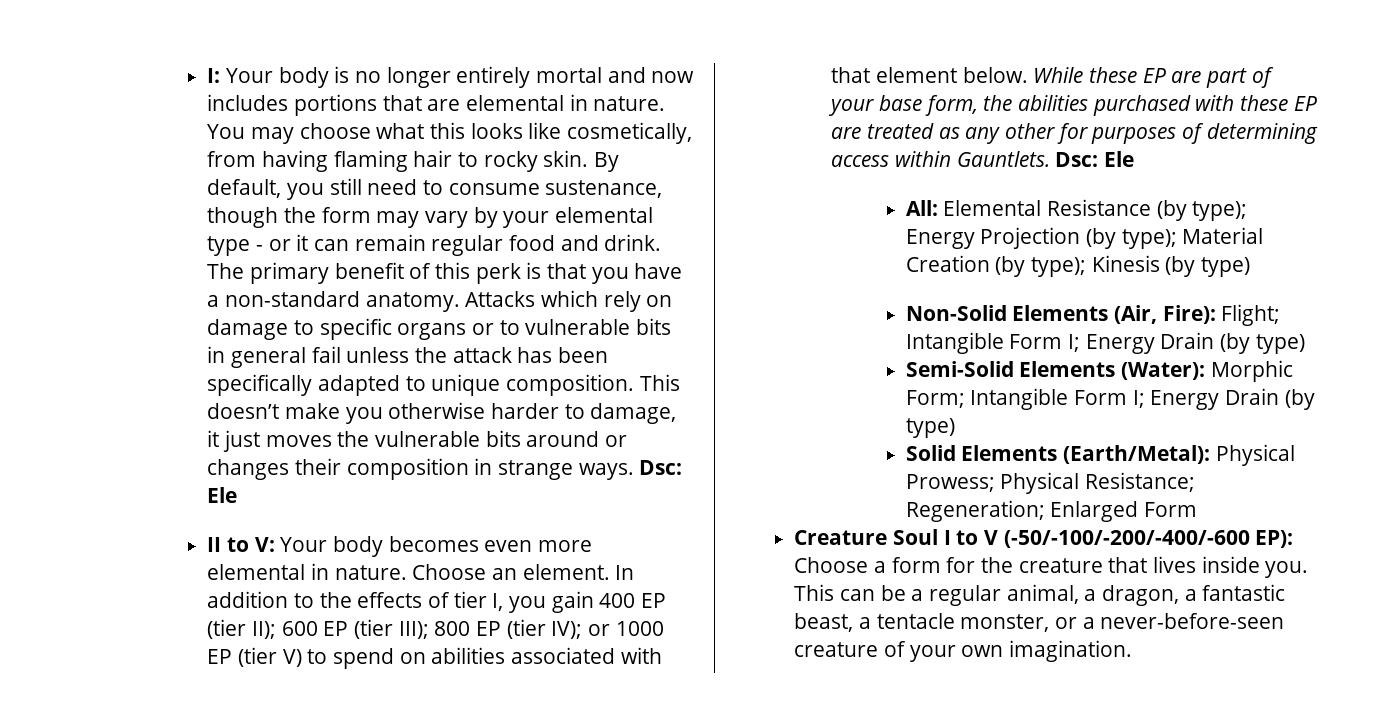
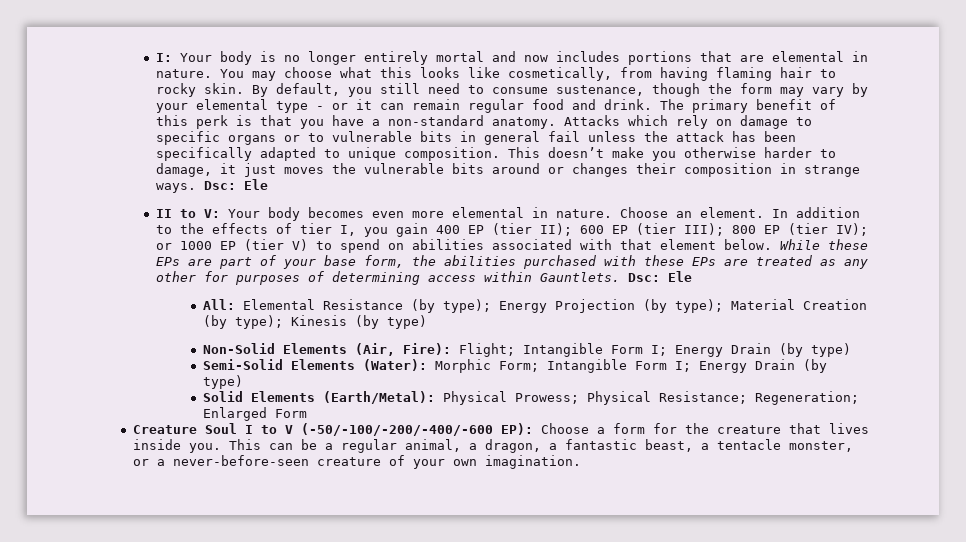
- While these EP are part of your base form, the abilities purchased with these EP are treated as any other for purposes of determining access within Gauntlets.
+ While these EPs are part of your base form, the abilities purchased with these EPs are treated as any other for purposes of determining access within Gauntlets.

